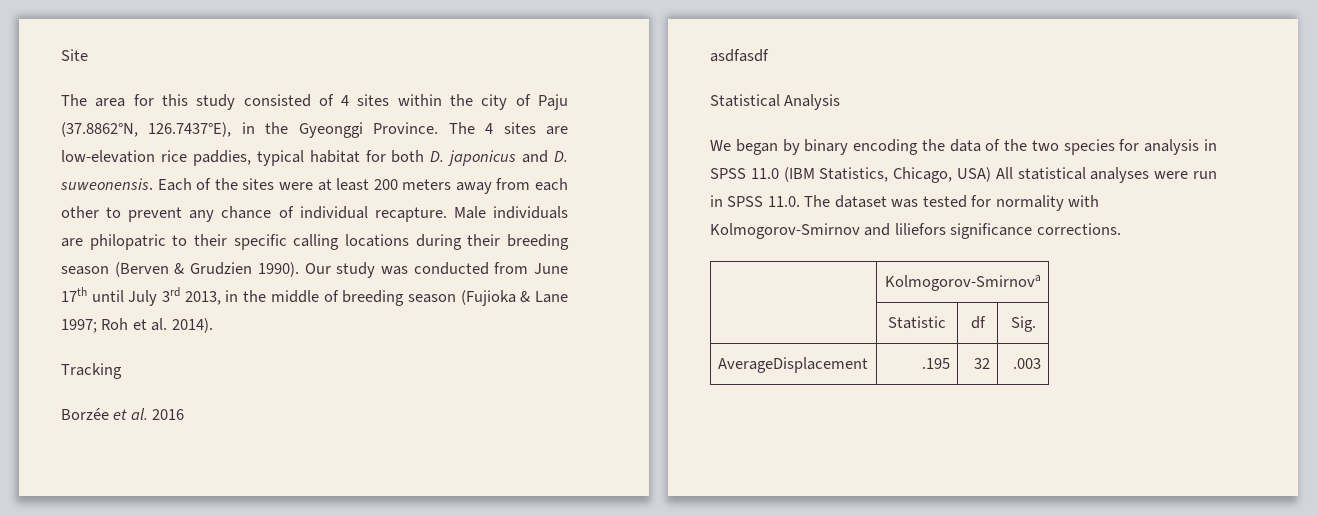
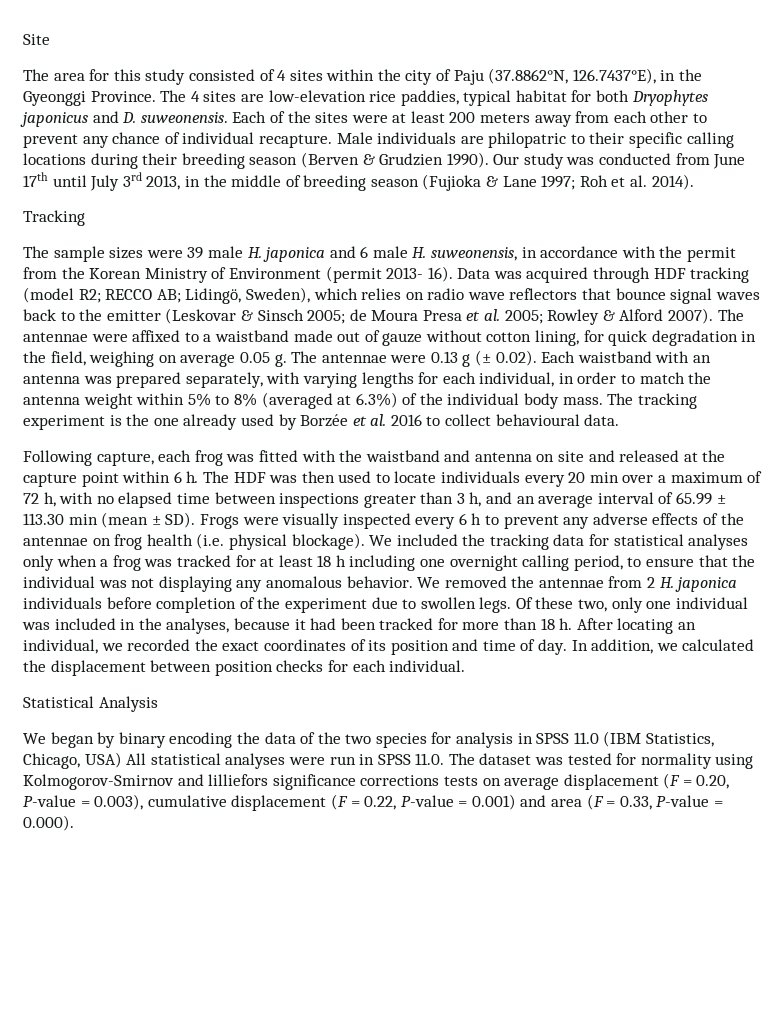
- The 4 sites are low-elevation rice paddies, typical habitat for both D. japonicus and D. suweonensis.
+ The 4 sites are low-elevation rice paddies, typical habitat for both Dryophytes japonicus and D. suweonensis.
- Borzée et al. 2016
- asdfasdf
+ The sample sizes were 39 male H. japonica and 6 male H. suweonensis, in accordance with the permit from the Korean Ministry of Environment (permit 2013- 16). Data was acquired through HDF tracking (model R2; RECCO AB; Lidingö, Sweden), which relies on radio wave reflectors that bounce signal waves back to the emitter (Leskovar & Sinsch 2005; de Moura Presa et al. 2005; Rowley & Alford 2007). The antennae were affixed to a waistband made out of gauze without cotton lining, for quick degradation in the field, weighing on average 0.05 g. The antennae were 0.13 g (± 0.02). Each waistband with an antenna was prepared separately, with varying lengths for each individual, in order to match the antenna weight within 5% to 8% (averaged at 6.3%) of the individual body mass. The tracking experiment is the one already used by Borzée et al. 2016 to collect behavioural data.
+ Following capture, each frog was fitted with the waistband and antenna on site and released at the capture point within 6 h. The HDF was then used to locate individuals every 20 min over a maximum of 72 h, with no elapsed time between inspections greater than 3 h, and an average interval of 65.99 ± 113.30 min (mean ± SD). Frogs were visually inspected every 6 h to prevent any adverse effects of the antennae on frog health (i.e. physical blockage). We included the tracking data for statistical analyses only when a frog was tracked for at least 18 h including one overnight calling period, to ensure that the individual was not displaying any anomalous behavior. We removed the antennae from 2 H. japonica individuals before completion of the experiment due to swollen legs. Of these two, only one individual was included in the analyses, because it had been tracked for more than 18 h. After locating an individual, we recorded the exact coordinates of its position and time of day. In addition, we calculated the displacement between position checks for each individual.
- We began by binary encoding the data of the two species for analysis in SPSS 11.0 (IBM Statistics, Chicago, USA) All statistical analyses were run in SPSS 11.0. The dataset was tested for normality with Kolmogorov-Smirnov and liliefors significance corrections.
- | Kolmogorov-Smirnova
- | Statistic | df | Sig.
- AverageDisplacement | .195 | 32 | .003
+ We began by binary encoding the data of the two species for analysis in SPSS 11.0 (IBM Statistics, Chicago, USA) All statistical analyses were run in SPSS 11.0. The dataset was tested for normality using Kolmogorov-Smirnov and lilliefors significance corrections tests on average displacement (F = 0.20, P-value = 0.003), cumulative displacement (F = 0.22, P-value = 0.001) and area (F = 0.33, P-value = 0.000).

